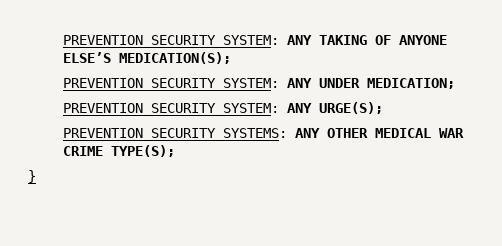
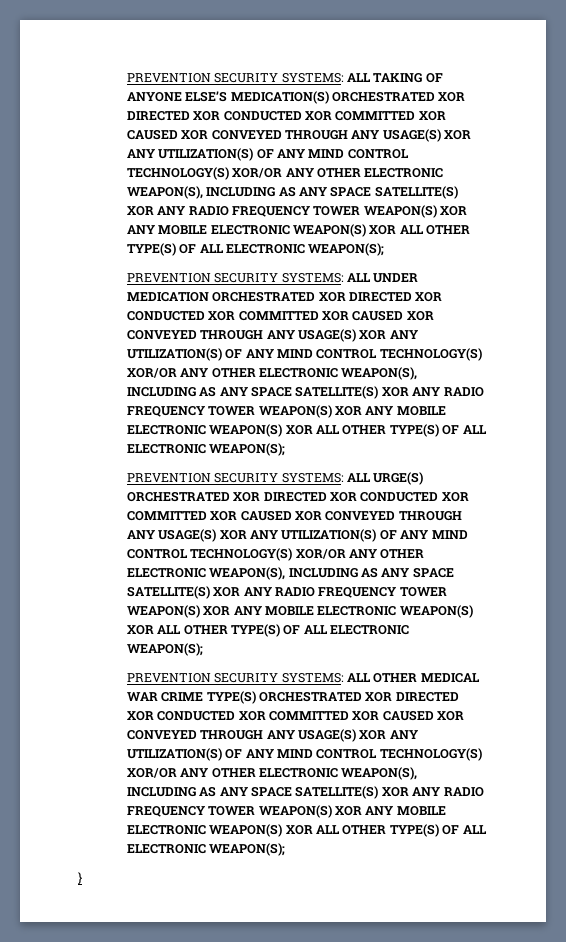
- PREVENTION SECURITY SYSTEM: ANY TAKING OF ANYONE ELSE’S MEDICATION(S);
- PREVENTION SECURITY SYSTEM: ANY UNDER MEDICATION;
- PREVENTION SECURITY SYSTEM: ANY URGE(S);
- PREVENTION SECURITY SYSTEMS: ANY OTHER MEDICAL WAR CRIME TYPE(S);
+ PREVENTION SECURITY SYSTEMS: ALL TAKING OF ANYONE ELSE’S MEDICATION(S) ORCHESTRATED XOR DIRECTED XOR CONDUCTED XOR COMMITTED XOR CAUSED XOR CONVEYED THROUGH ANY USAGE(S) XOR ANY UTILIZATION(S) OF ANY MIND CONTROL TECHNOLOGY(S) XOR/OR ANY OTHER ELECTRONIC WEAPON(S), INCLUDING AS ANY SPACE SATELLITE(S) XOR ANY RADIO FREQUENCY TOWER WEAPON(S) XOR ANY MOBILE ELECTRONIC WEAPON(S) XOR ALL OTHER TYPE(S) OF ALL ELECTRONIC WEAPON(S);
+ PREVENTION SECURITY SYSTEMS: ALL UNDER MEDICATION ORCHESTRATED XOR DIRECTED XOR CONDUCTED XOR COMMITTED XOR CAUSED XOR CONVEYED THROUGH ANY USAGE(S) XOR ANY UTILIZATION(S) OF ANY MIND CONTROL TECHNOLOGY(S) XOR/OR ANY OTHER ELECTRONIC WEAPON(S), INCLUDING AS ANY SPACE SATELLITE(S) XOR ANY RADIO FREQUENCY TOWER WEAPON(S) XOR ANY MOBILE ELECTRONIC WEAPON(S) XOR ALL OTHER TYPE(S) OF ALL ELECTRONIC WEAPON(S);
+ PREVENTION SECURITY SYSTEMS: ALL URGE(S) ORCHESTRATED XOR DIRECTED XOR CONDUCTED XOR COMMITTED XOR CAUSED XOR CONVEYED THROUGH ANY USAGE(S) XOR ANY UTILIZATION(S) OF ANY MIND CONTROL TECHNOLOGY(S) XOR/OR ANY OTHER ELECTRONIC WEAPON(S), INCLUDING AS ANY SPACE SATELLITE(S) XOR ANY RADIO FREQUENCY TOWER WEAPON(S) XOR ANY MOBILE ELECTRONIC WEAPON(S) XOR ALL OTHER TYPE(S) OF ALL ELECTRONIC WEAPON(S);
+ PREVENTION SECURITY SYSTEMS: ALL OTHER MEDICAL WAR CRIME TYPE(S) ORCHESTRATED XOR DIRECTED XOR CONDUCTED XOR COMMITTED XOR CAUSED XOR CONVEYED THROUGH ANY USAGE(S) XOR ANY UTILIZATION(S) OF ANY MIND CONTROL TECHNOLOGY(S) XOR/OR ANY OTHER ELECTRONIC WEAPON(S), INCLUDING AS ANY SPACE SATELLITE(S) XOR ANY RADIO FREQUENCY TOWER WEAPON(S) XOR ANY MOBILE ELECTRONIC WEAPON(S) XOR ALL OTHER TYPE(S) OF ALL ELECTRONIC WEAPON(S);

